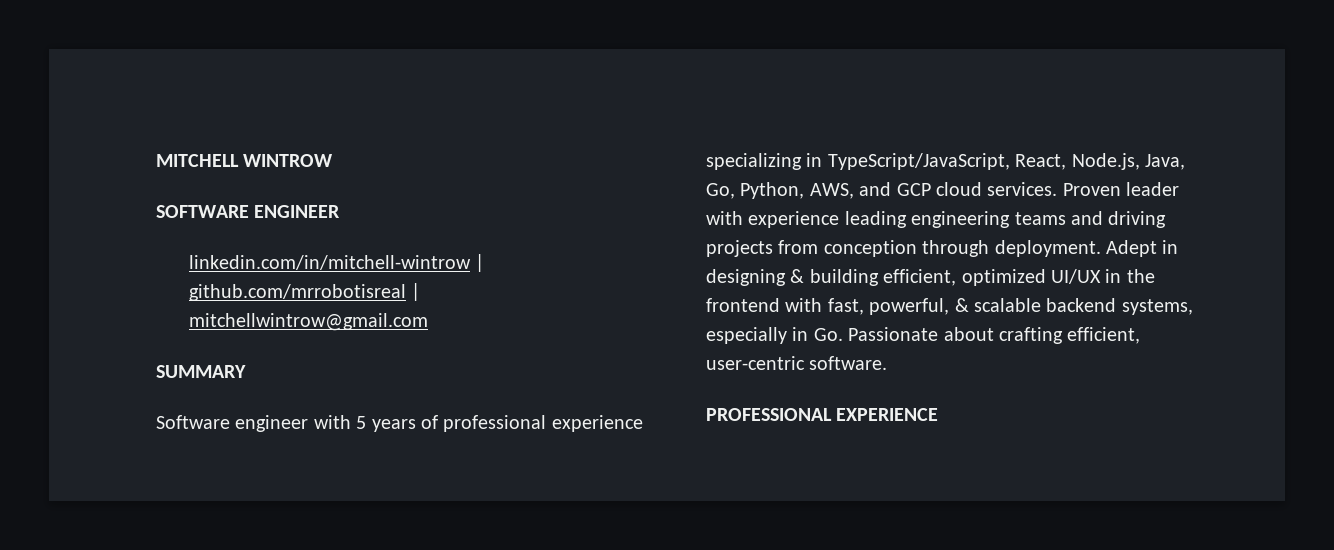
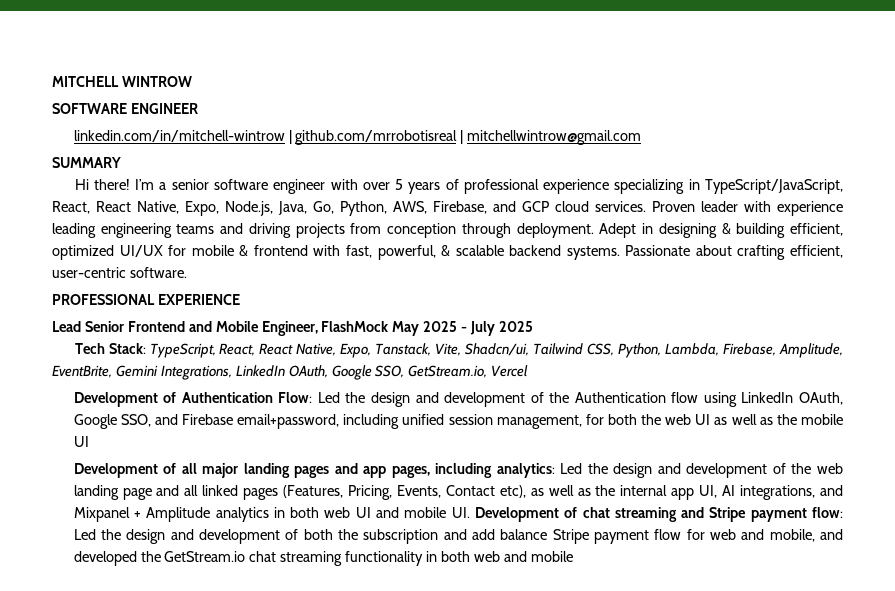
- Software engineer with 5 years of professional experience specializing in TypeScript/JavaScript, React, Node.js, Java, Go, Python, AWS, and GCP cloud services.
+ Hi there! I’m a senior software engineer with over 5 years of professional experience specializing in TypeScript/JavaScript, React, React Native, Expo, Node.js, Java, Go, Python, AWS, Firebase, and GCP cloud services.
- Adept in designing & building efficient, optimized UI/UX in the frontend with fast, powerful, & scalable backend systems, especially in Go. Passionate about crafting efficient, user-centric software.
+ Adept in designing & building efficient, optimized UI/UX for mobile & frontend with fast, powerful, & scalable backend systems. Passionate about crafting efficient, user-centric software.
+ Lead Senior Frontend and Mobile Engineer, FlashMock May 2025 - July 2025
+ Tech Stack: TypeScript, React, React Native, Expo, Tanstack, Vite, Shadcn/ui, Tailwind CSS, Python, Lambda, Firebase, Amplitude, EventBrite, Gemini Integrations, LinkedIn OAuth, Google SSO, GetStream.io, Vercel
+ Development of Authentication Flow: Led the design and development of the Authentication flow using LinkedIn OAuth, Google SSO, and Firebase email+password, including unified session management, for both the web UI as well as the mobile UI
+ Development of all major landing pages and app pages, including analytics: Led the design and development of the web landing page and all linked pages (Features, Pricing, Events, Contact etc), as well as the internal app UI, AI integrations, and Mixpanel + Amplitude analytics in both web UI and mobile UI. Development of chat streaming and Stripe payment flow: Led the design and development of both the subscription and add balance Stripe payment flow for web and mobile, and developed the GetStream.io chat streaming functionality in both web and mobile

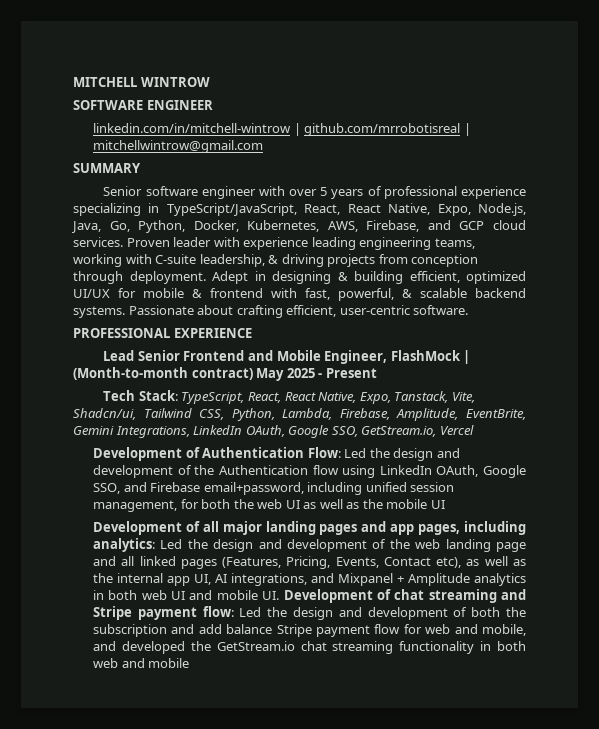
- Hi there! I’m a senior software engineer with over 5 years of professional experience specializing in TypeScript/JavaScript, React, React Native, Expo, Node.js, Java, Go, Python, AWS, Firebase, and GCP cloud services.
+ Senior software engineer with over 5 years of professional experience specializing in TypeScript/JavaScript, React, React Native, Expo, Node.js, Java, Go, Python, Docker, Kubernetes, AWS, Firebase, and GCP cloud services.
- Proven leader with experience leading engineering teams and driving projects from conception through deployment.
+ Proven leader with experience leading engineering teams, working with C-suite leadership, & driving projects from conception through deployment.
- Lead Senior Frontend and Mobile Engineer, FlashMock May 2025 - July 2025
+ Lead Senior Frontend and Mobile Engineer, FlashMock | (Month-to-month contract) May 2025 - Present

